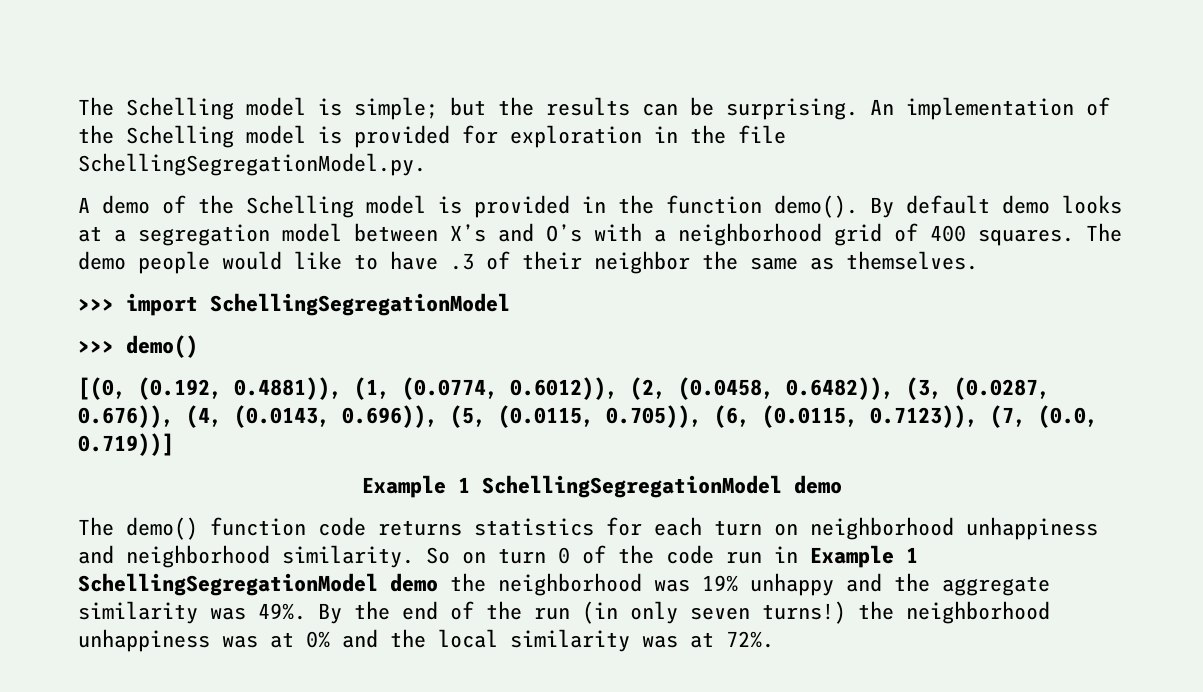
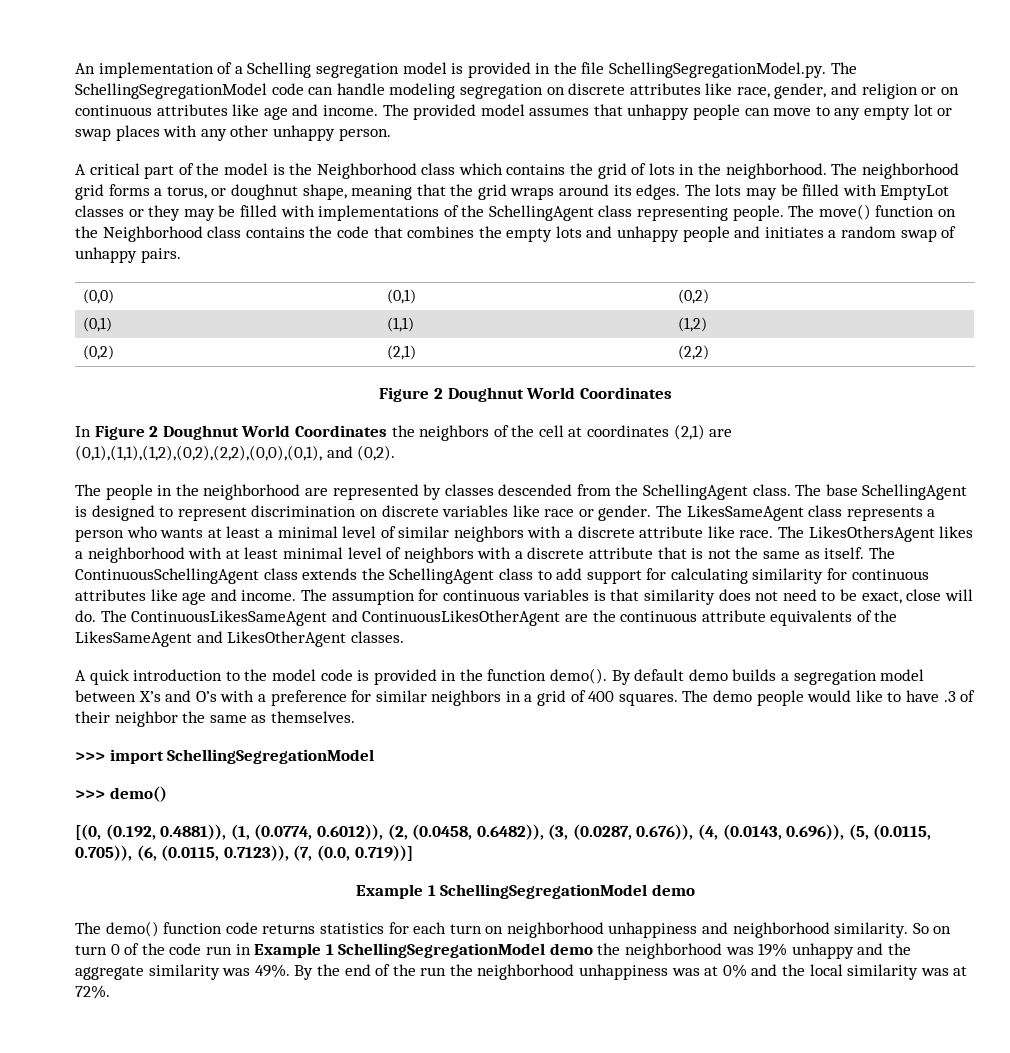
- The Schelling model is simple; but the results can be surprising. An implementation of the Schelling model is provided for exploration in the file SchellingSegregationModel.py.
- A demo of the Schelling model is provided in the function demo().
+ An implementation of a Schelling segregation model is provided in the file SchellingSegregationModel.py. The SchellingSegregationModel code can handle modeling segregation on discrete attributes like race, gender, and religion or on continuous attributes like age and income. The provided model assumes that unhappy people can move to any empty lot or swap places with any other unhappy person.
+ A critical part of the model is the Neighborhood class which contains the grid of lots in the neighborhood. The neighborhood grid forms a torus, or doughnut shape, meaning that the grid wraps around its edges. The lots may be filled with EmptyLot classes or they may be filled with implementations of the SchellingAgent class representing people. The move() function on the Neighborhood class contains the code that combines the empty lots and unhappy people and initiates a random swap of unhappy pairs.
+ (0,0) | (0,1) | (0,2)
+ (0,1) | (1,1) | (1,2)
+ (0,2) | (2,1) | (2,2)
+ Figure 2 Doughnut World Coordinates
+ In Figure 2 Doughnut World Coordinates the neighbors of the cell at coordinates (2,1) are (0,1),(1,1),(1,2),(0,2),(2,2),(0,0),(0,1), and (0,2).
+ The people in the neighborhood are represented by classes descended from the SchellingAgent class. The base SchellingAgent is designed to represent discrimination on discrete variables like race or gender. The LikesSameAgent class represents a person who wants at least a minimal level of similar neighbors with a discrete attribute like race. The LikesOthersAgent likes a neighborhood with at least minimal level of neighbors with a discrete attribute that is not the same as itself. The ContinuousSchellingAgent class extends the SchellingAgent class to add support for calculating similarity for continuous attributes like age and income. The assumption for continuous variables is that similarity does not need to be exact, close will do. The ContinuousLikesSameAgent and ContinuousLikesOtherAgent are the continuous attribute equivalents of the LikesSameAgent and LikesOtherAgent classes.
+ A quick introduction to the model code is provided in the function demo().
- By default demo looks at a segregation model between X’s and O’s with a neighborhood grid of 400 squares.
+ By default demo builds a segregation model between X’s and O’s with a preference for similar neighbors in a grid of 400 squares.
- By the end of the run (in only seven turns!) the neighborhood unhappiness was at 0% and the local similarity was at 72%.
+ By the end of the run the neighborhood unhappiness was at 0% and the local similarity was at 72%.

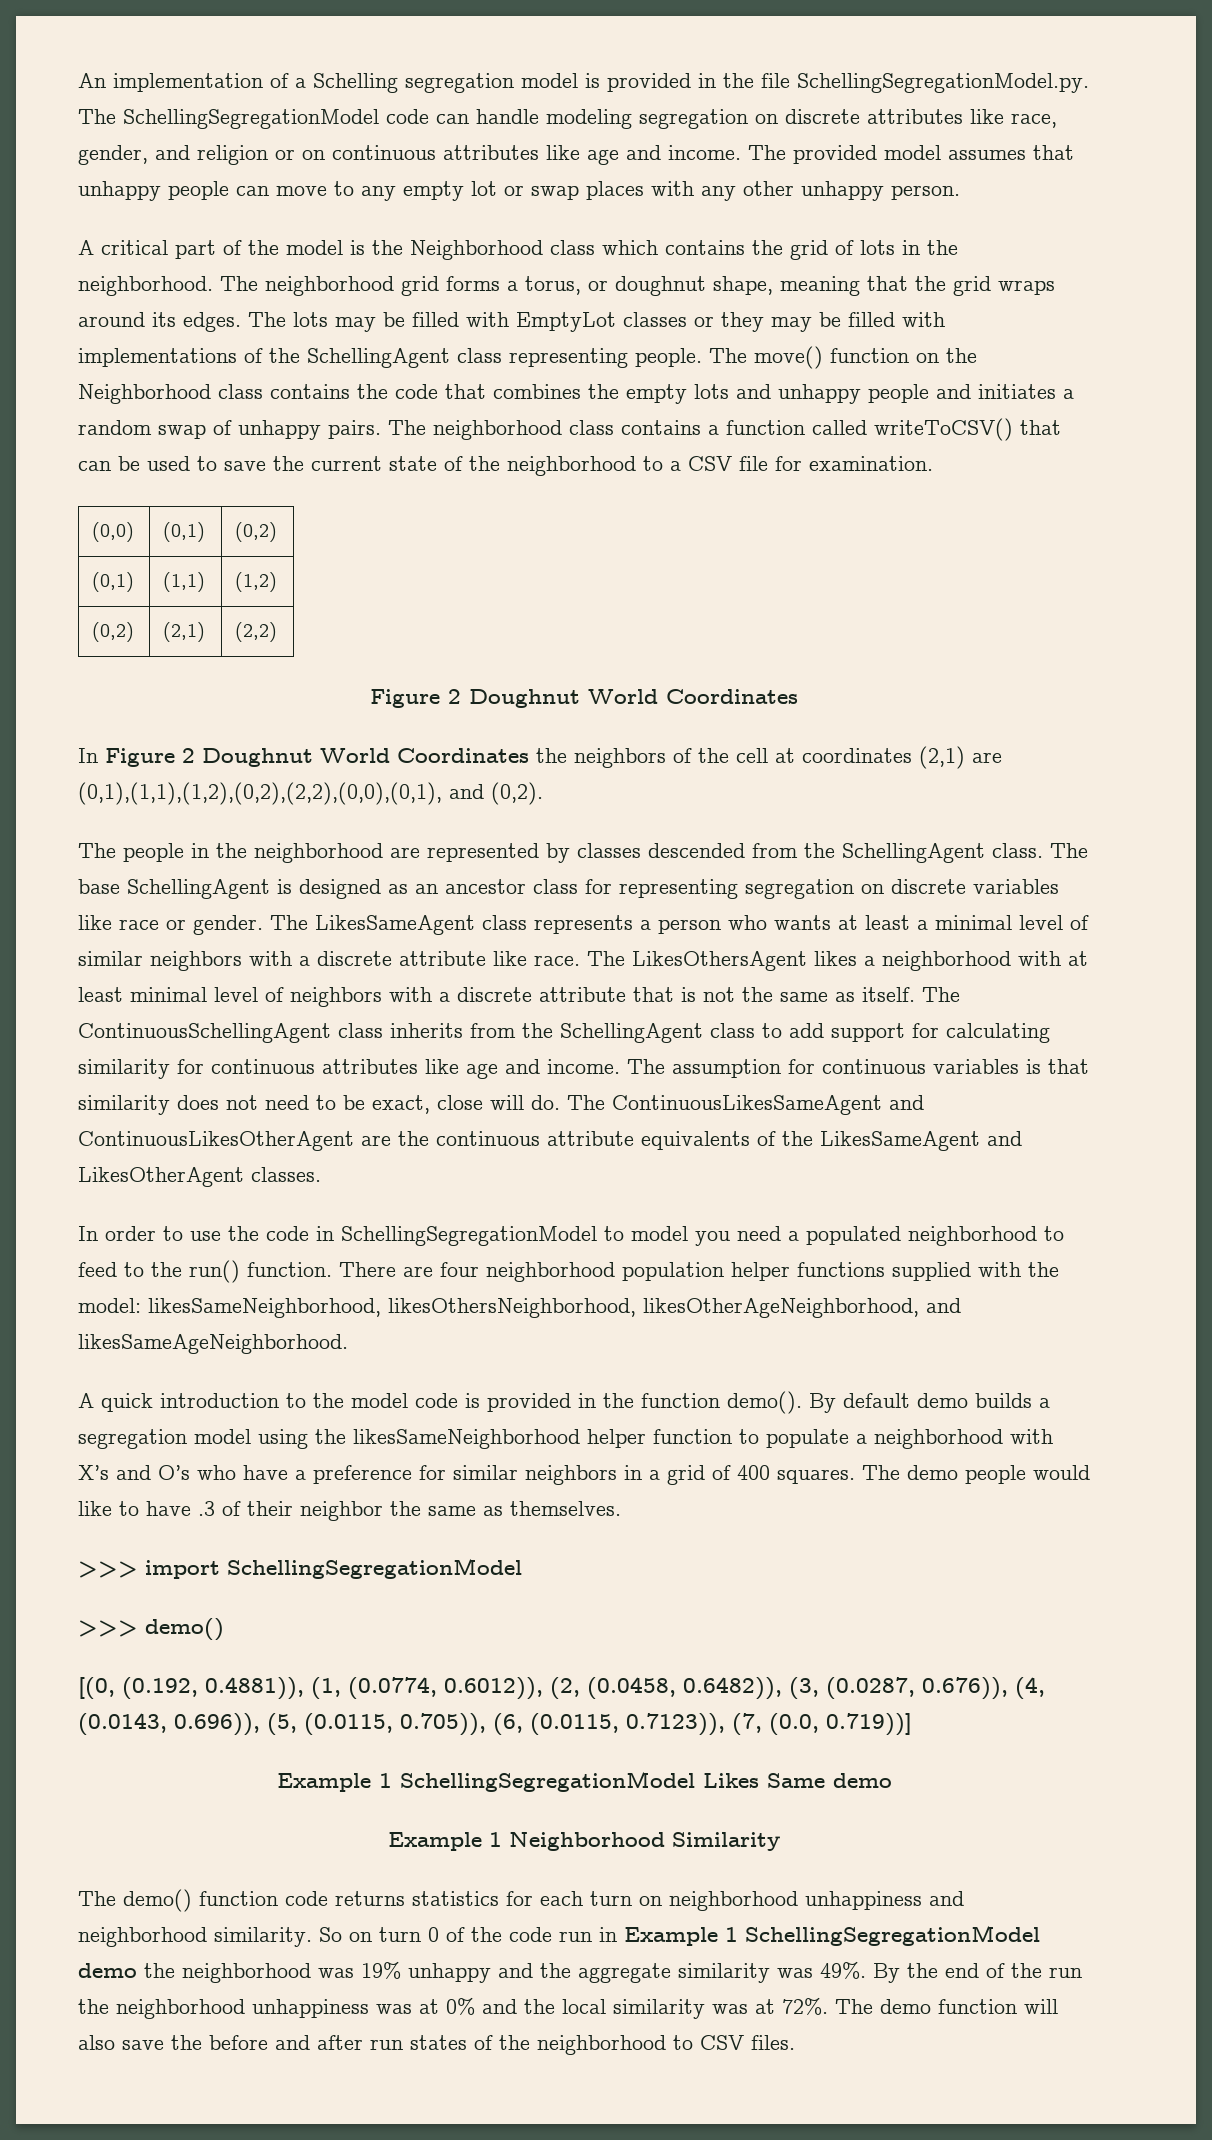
+ The neighborhood class contains a function called writeToCSV() that can be used to save the current state of the neighborhood to a CSV file for examination.
- The base SchellingAgent is designed to represent discrimination on discrete variables like race or gender.
+ The base SchellingAgent is designed as an ancestor class for representing segregation on discrete variables like race or gender.
- The ContinuousSchellingAgent class extends the SchellingAgent class to add support for calculating similarity for continuous attributes like age and income.
+ The ContinuousSchellingAgent class inherits from the SchellingAgent class to add support for calculating similarity for continuous attributes like age and income.
+ In order to use the code in SchellingSegregationModel to model you need a populated neighborhood to feed to the run() function. There are four neighborhood population helper functions supplied with the model: likesSameNeighborhood, likesOthersNeighborhood, likesOtherAgeNeighborhood, and likesSameAgeNeighborhood.
- By default demo builds a segregation model between X’s and O’s with a preference for similar neighbors in a grid of 400 squares.
+ By default demo builds a segregation model using the likesSameNeighborhood helper function to populate a neighborhood with X’s and O’s who have a preference for similar neighbors in a grid of 400 squares.
  [(0, (0.192, 0.4881)), (1, (0.0774, 0.6012)), (2, (0.0458, 0.6482)), (3, (0.0287, 0.676)), (4, (0.0143, 0.696)), (5, (0.0115, 0.705)), (6, (0.0115, 0.7123)), (7, (0.0, 0.719))]
- Example 1 SchellingSegregationModel demo
+ Example 1 SchellingSegregationModel Likes Same demo
+ Example 1 Neighborhood Similarity
+ The demo function will also save the before and after run states of the neighborhood to CSV files.

